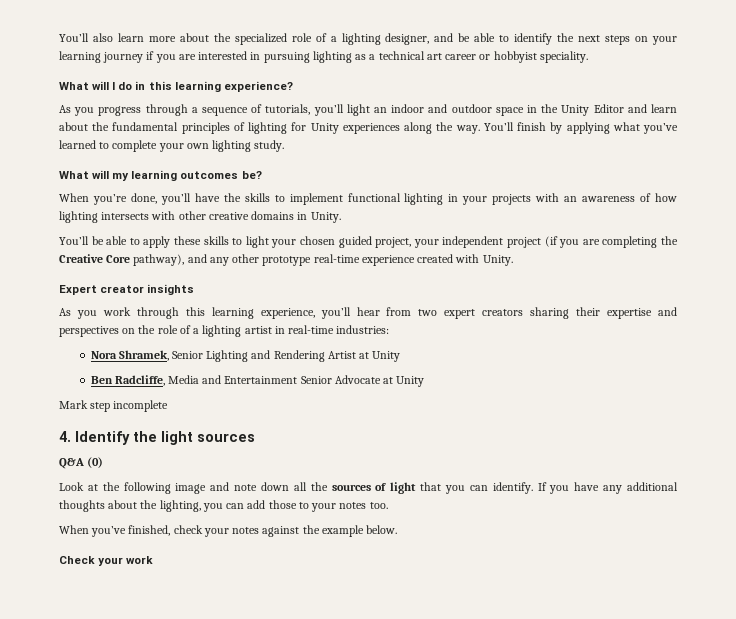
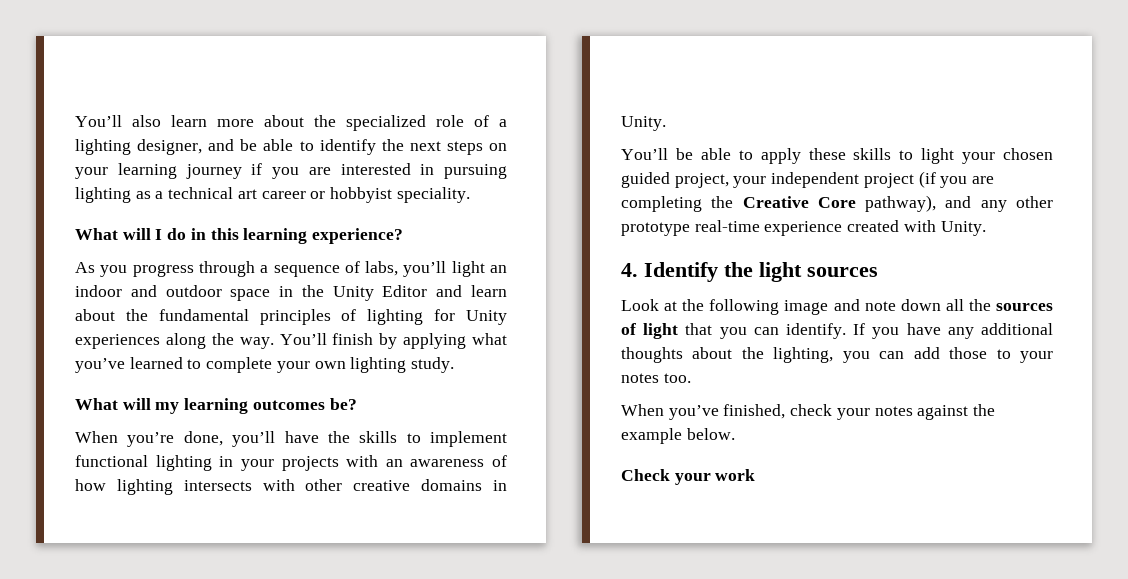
- As you progress through a sequence of tutorials, you’ll light an indoor and outdoor space in the Unity Editor and learn about the fundamental principles of lighting for Unity experiences along the way.
+ As you progress through a sequence of labs, you’ll light an indoor and outdoor space in the Unity Editor and learn about the fundamental principles of lighting for Unity experiences along the way.
- Expert creator insights
- As you work through this learning experience, you’ll hear from two expert creators sharing their expertise and perspectives on the role of a lighting artist in real-time industries:
- Nora Shramek, Senior Lighting and Rendering Artist at Unity
- Ben Radcliffe, Media and Entertainment Senior Advocate at Unity
- Mark step incomplete
- Q&A (0)

